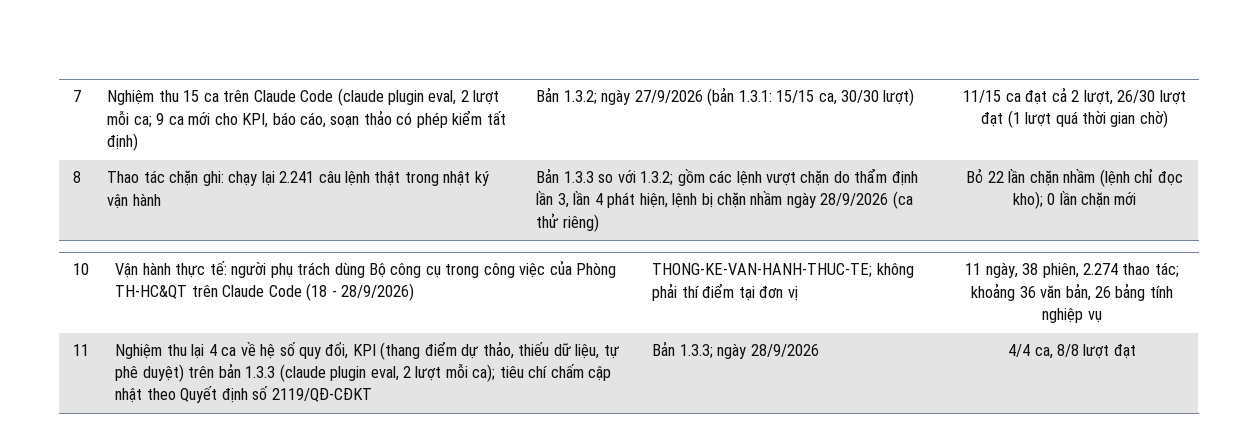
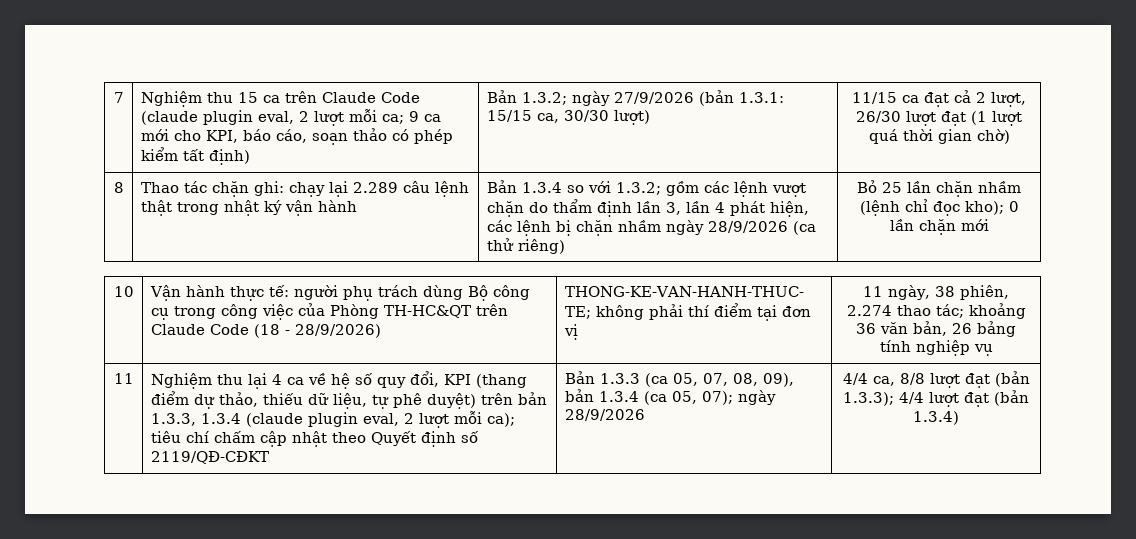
- Thao tác chặn ghi: chạy lại 2.241 câu lệnh thật trong nhật ký vận hành
+ Thao tác chặn ghi: chạy lại 2.289 câu lệnh thật trong nhật ký vận hành
- Bản 1.3.3 so với 1.3.2; gồm các lệnh vượt chặn do thẩm định lần 3, lần 4 phát hiện, lệnh bị chặn nhầm ngày 28/9/2026 (ca thử riêng)
+ Bản 1.3.4 so với 1.3.2; gồm các lệnh vượt chặn do thẩm định lần 3, lần 4 phát hiện, các lệnh bị chặn nhầm ngày 28/9/2026 (ca thử riêng)
- Bỏ 22 lần chặn nhầm (lệnh chỉ đọc kho); 0 lần chặn mới
+ Bỏ 25 lần chặn nhầm (lệnh chỉ đọc kho); 0 lần chặn mới
- Nghiệm thu lại 4 ca về hệ số quy đổi, KPI (thang điểm dự thảo, thiếu dữ liệu, tự phê duyệt) trên bản 1.3.3 (claude plugin eval, 2 lượt mỗi ca); tiêu chí chấm cập nhật theo Quyết định số 2119/QĐ-CĐKT
+ Nghiệm thu lại 4 ca về hệ số quy đổi, KPI (thang điểm dự thảo, thiếu dữ liệu, tự phê duyệt) trên bản 1.3.3, 1.3.4 (claude plugin eval, 2 lượt mỗi ca); tiêu chí chấm cập nhật theo Quyết định số 2119/QĐ-CĐKT
- Bản 1.3.3; ngày 28/9/2026
+ Bản 1.3.3 (ca 05, 07, 08, 09), bản 1.3.4 (ca 05, 07); ngày 28/9/2026
- 4/4 ca, 8/8 lượt đạt
+ 4/4 ca, 8/8 lượt đạt (bản 1.3.3); 4/4 lượt đạt (bản 1.3.4)

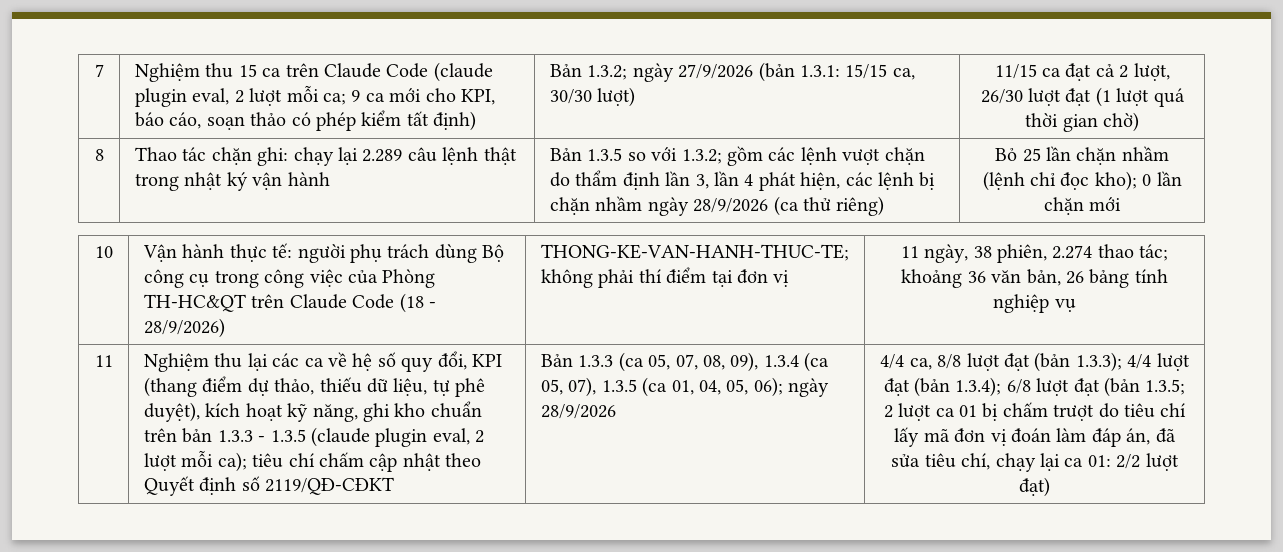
- Bản 1.3.4 so với 1.3.2; gồm các lệnh vượt chặn do thẩm định lần 3, lần 4 phát hiện, các lệnh bị chặn nhầm ngày 28/9/2026 (ca thử riêng)
+ Bản 1.3.5 so với 1.3.2; gồm các lệnh vượt chặn do thẩm định lần 3, lần 4 phát hiện, các lệnh bị chặn nhầm ngày 28/9/2026 (ca thử riêng)
- Nghiệm thu lại 4 ca về hệ số quy đổi, KPI (thang điểm dự thảo, thiếu dữ liệu, tự phê duyệt) trên bản 1.3.3, 1.3.4 (claude plugin eval, 2 lượt mỗi ca); tiêu chí chấm cập nhật theo Quyết định số 2119/QĐ-CĐKT
+ Nghiệm thu lại các ca về hệ số quy đổi, KPI (thang điểm dự thảo, thiếu dữ liệu, tự phê duyệt), kích hoạt kỹ năng, ghi kho chuẩn trên bản 1.3.3 - 1.3.5 (claude plugin eval, 2 lượt mỗi ca); tiêu chí chấm cập nhật theo Quyết định số 2119/QĐ-CĐKT
- Bản 1.3.3 (ca 05, 07, 08, 09), bản 1.3.4 (ca 05, 07); ngày 28/9/2026
+ Bản 1.3.3 (ca 05, 07, 08, 09), 1.3.4 (ca 05, 07), 1.3.5 (ca 01, 04, 05, 06); ngày 28/9/2026
- 4/4 ca, 8/8 lượt đạt (bản 1.3.3); 4/4 lượt đạt (bản 1.3.4)
+ 4/4 ca, 8/8 lượt đạt (bản 1.3.3); 4/4 lượt đạt (bản 1.3.4); 6/8 lượt đạt (bản 1.3.5; 2 lượt ca 01 bị chấm trượt do tiêu chí lấy mã đơn vị đoán làm đáp án, đã sửa tiêu chí, chạy lại ca 01: 2/2 lượt đạt)

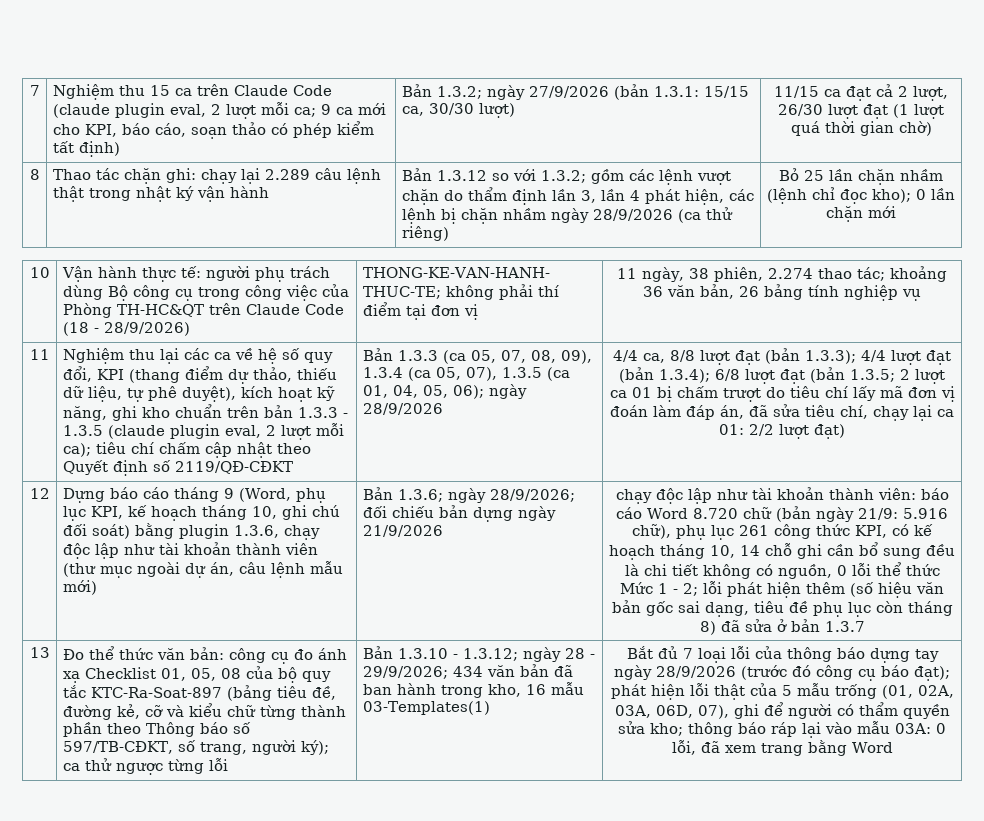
- Bản 1.3.5 so với 1.3.2; gồm các lệnh vượt chặn do thẩm định lần 3, lần 4 phát hiện, các lệnh bị chặn nhầm ngày 28/9/2026 (ca thử riêng)
+ Bản 1.3.12 so với 1.3.2; gồm các lệnh vượt chặn do thẩm định lần 3, lần 4 phát hiện, các lệnh bị chặn nhầm ngày 28/9/2026 (ca thử riêng)
+ 12 | Dựng báo cáo tháng 9 (Word, phụ lục KPI, kế hoạch tháng 10, ghi chú đối soát) bằng plugin 1.3.6, chạy độc lập như tài khoản thành viên (thư mục ngoài dự án, câu lệnh mẫu mới) | Bản 1.3.6; ngày 28/9/2026; đối chiếu bản dựng ngày 21/9/2026 | chạy độc lập như tài khoản thành viên: báo cáo Word 8.720 chữ (bản ngày 21/9: 5.916 chữ), phụ lục 261 công thức KPI, có kế hoạch tháng 10, 14 chỗ ghi cần bổ sung đều là chi tiết không có nguồn, 0 lỗi thể thức Mức 1 - 2; lỗi phát hiện thêm (số hiệu văn bản gốc sai dạng, tiêu đề phụ lục còn tháng 8) đã sửa ở bản 1.3.7
+ 13 | Đo thể thức văn bản: công cụ đo ánh xạ Checklist 01, 05, 08 của bộ quy tắc KTC-Ra-Soat-897 (bảng tiêu đề, đường kẻ, cỡ và kiểu chữ từng thành phần theo Thông báo số 597/TB-CĐKT, số trang, người ký); ca thử ngược từng lỗi | Bản 1.3.10 - 1.3.12; ngày 28 - 29/9/2026; 434 văn bản đã ban hành trong kho, 16 mẫu 03-Templates(1) | Bắt đủ 7 loại lỗi của thông báo dựng tay ngày 28/9/2026 (trước đó công cụ báo đạt); phát hiện lỗi thật của 5 mẫu trống (01, 02A, 03A, 06D, 07), ghi để người có thẩm quyền sửa kho; thông báo ráp lại vào mẫu 03A: 0 lỗi, đã xem trang bằng Word

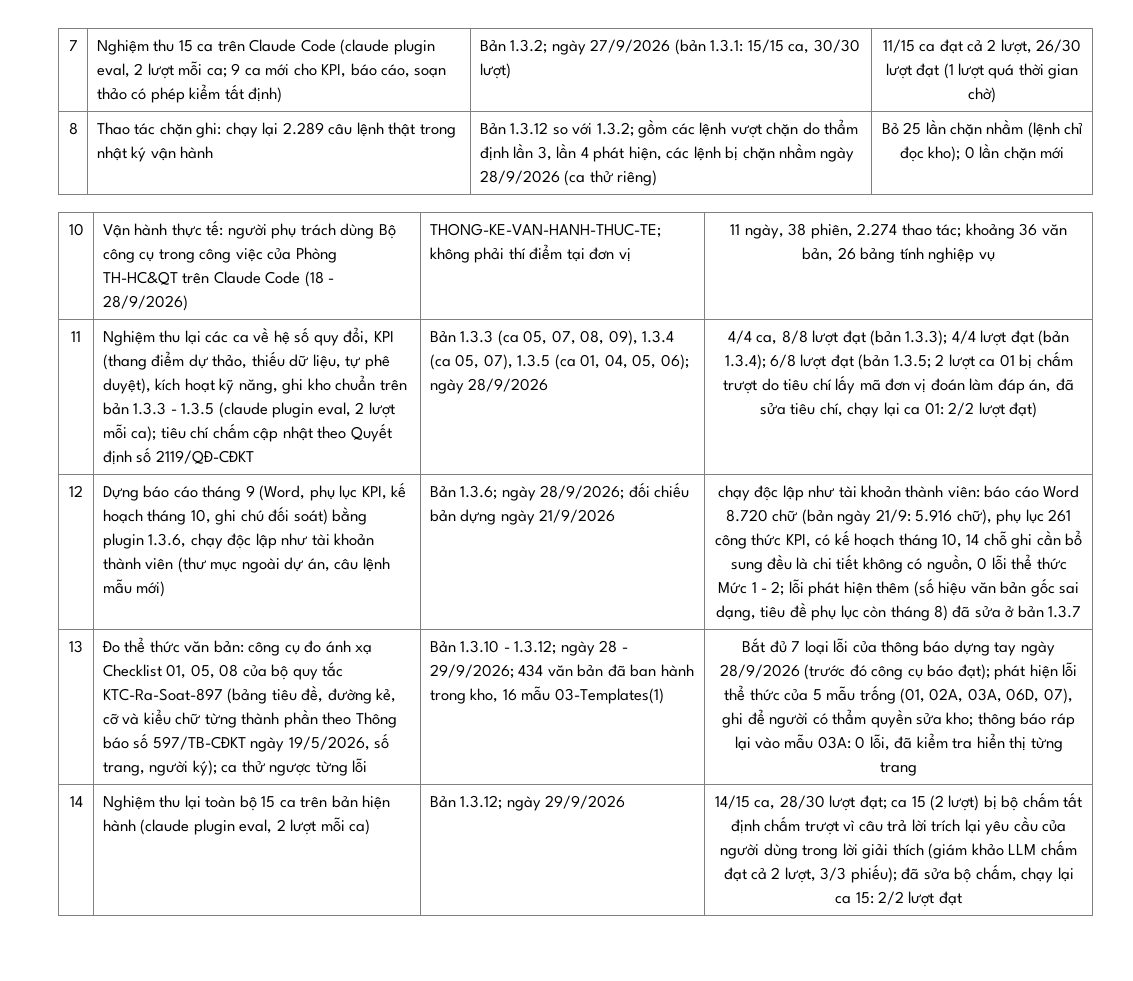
- Đo thể thức văn bản: công cụ đo ánh xạ Checklist 01, 05, 08 của bộ quy tắc KTC-Ra-Soat-897 (bảng tiêu đề, đường kẻ, cỡ và kiểu chữ từng thành phần theo Thông báo số 597/TB-CĐKT, số trang, người ký); ca thử ngược từng lỗi
+ Đo thể thức văn bản: công cụ đo ánh xạ Checklist 01, 05, 08 của bộ quy tắc KTC-Ra-Soat-897 (bảng tiêu đề, đường kẻ, cỡ và kiểu chữ từng thành phần theo Thông báo số 597/TB-CĐKT ngày 19/5/2026, số trang, người ký); ca thử ngược từng lỗi
- Bắt đủ 7 loại lỗi của thông báo dựng tay ngày 28/9/2026 (trước đó công cụ báo đạt); phát hiện lỗi thật của 5 mẫu trống (01, 02A, 03A, 06D, 07), ghi để người có thẩm quyền sửa kho; thông báo ráp lại vào mẫu 03A: 0 lỗi, đã xem trang bằng Word
+ Bắt đủ 7 loại lỗi của thông báo dựng tay ngày 28/9/2026 (trước đó công cụ báo đạt); phát hiện lỗi thể thức của 5 mẫu trống (01, 02A, 03A, 06D, 07), ghi để người có thẩm quyền sửa kho; thông báo ráp lại vào mẫu 03A: 0 lỗi, đã kiểm tra hiển thị từng trang
+ 14 | Nghiệm thu lại toàn bộ 15 ca trên bản hiện hành (claude plugin eval, 2 lượt mỗi ca) | Bản 1.3.12; ngày 29/9/2026 | 14/15 ca, 28/30 lượt đạt; ca 15 (2 lượt) bị bộ chấm tất định chấm trượt vì câu trả lời trích lại yêu cầu của người dùng trong lời giải thích (giám khảo LLM chấm đạt cả 2 lượt, 3/3 phiếu); đã sửa bộ chấm, chạy lại ca 15: 2/2 lượt đạt

